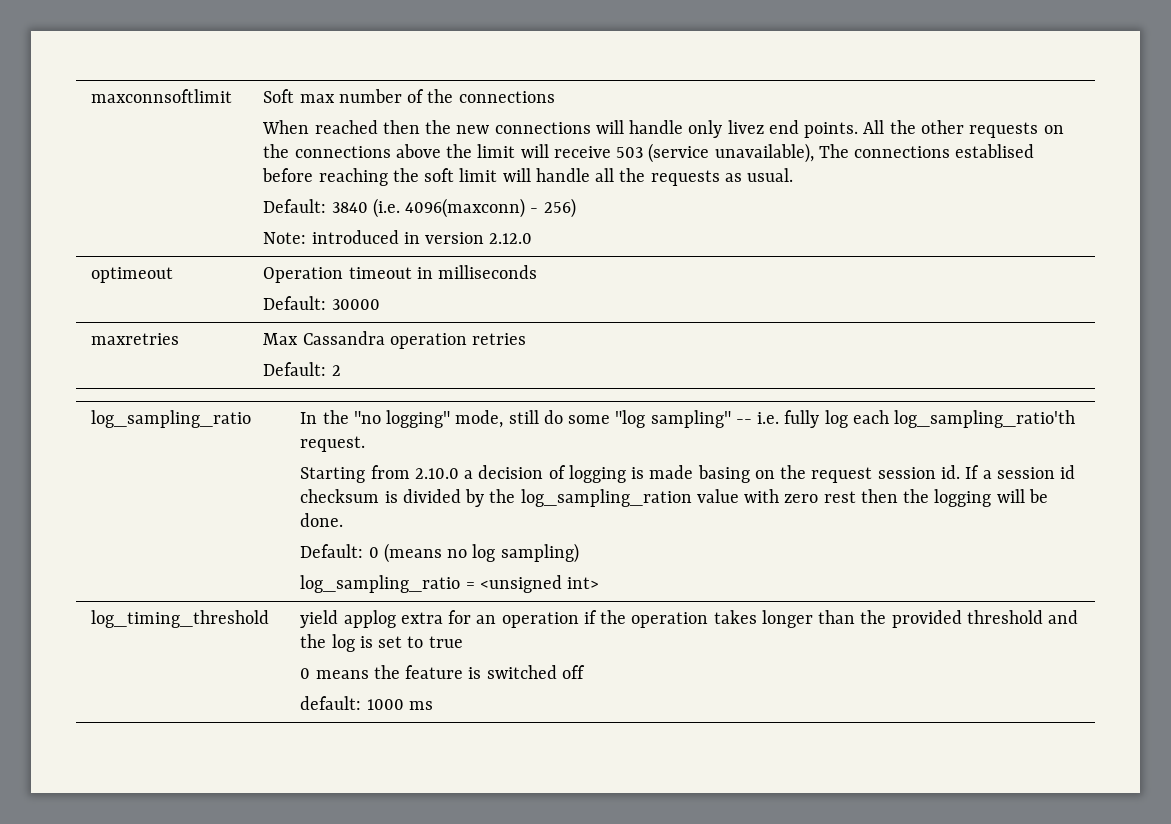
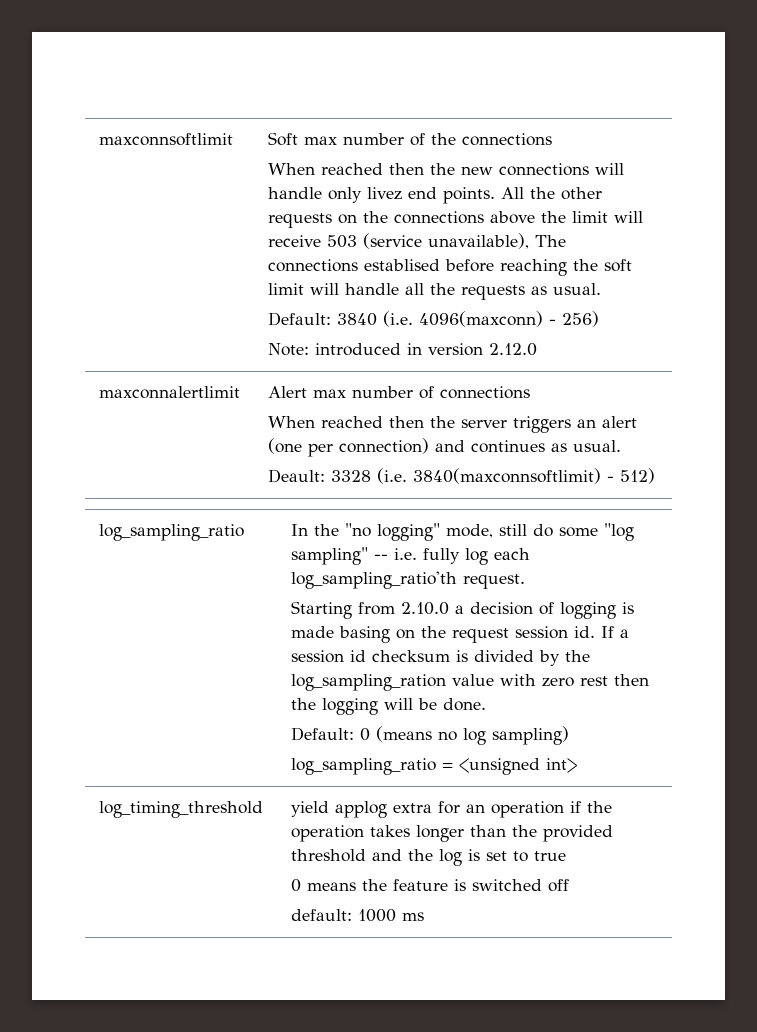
- optimeout | Operation timeout in milliseconds
- Default: 30000
- maxretries | Max Cassandra operation retries
- Default: 2
+ maxconnalertlimit | Alert max number of connections
+ When reached then the server triggers an alert (one per connection) and continues as usual.
+ Deault: 3328 (i.e. 3840(maxconnsoftlimit) - 512)

